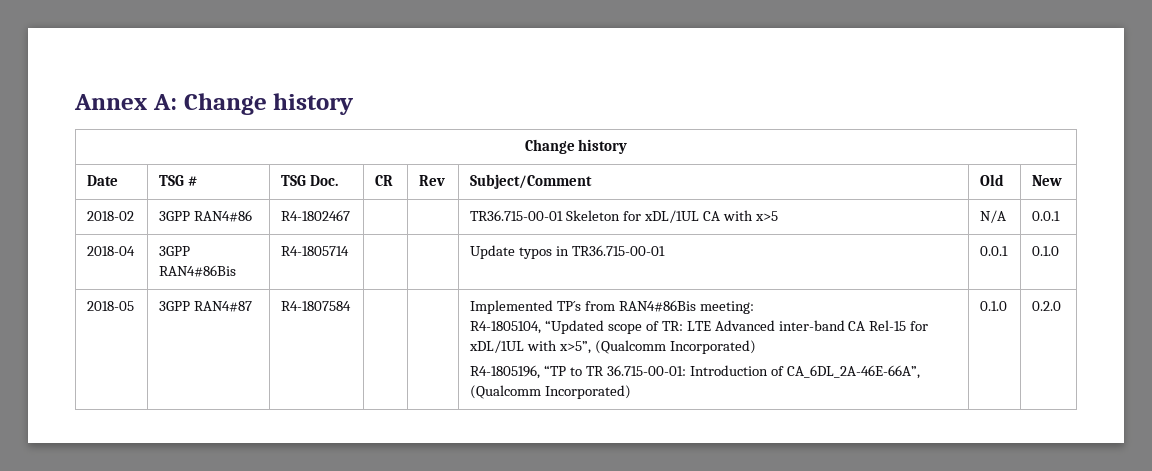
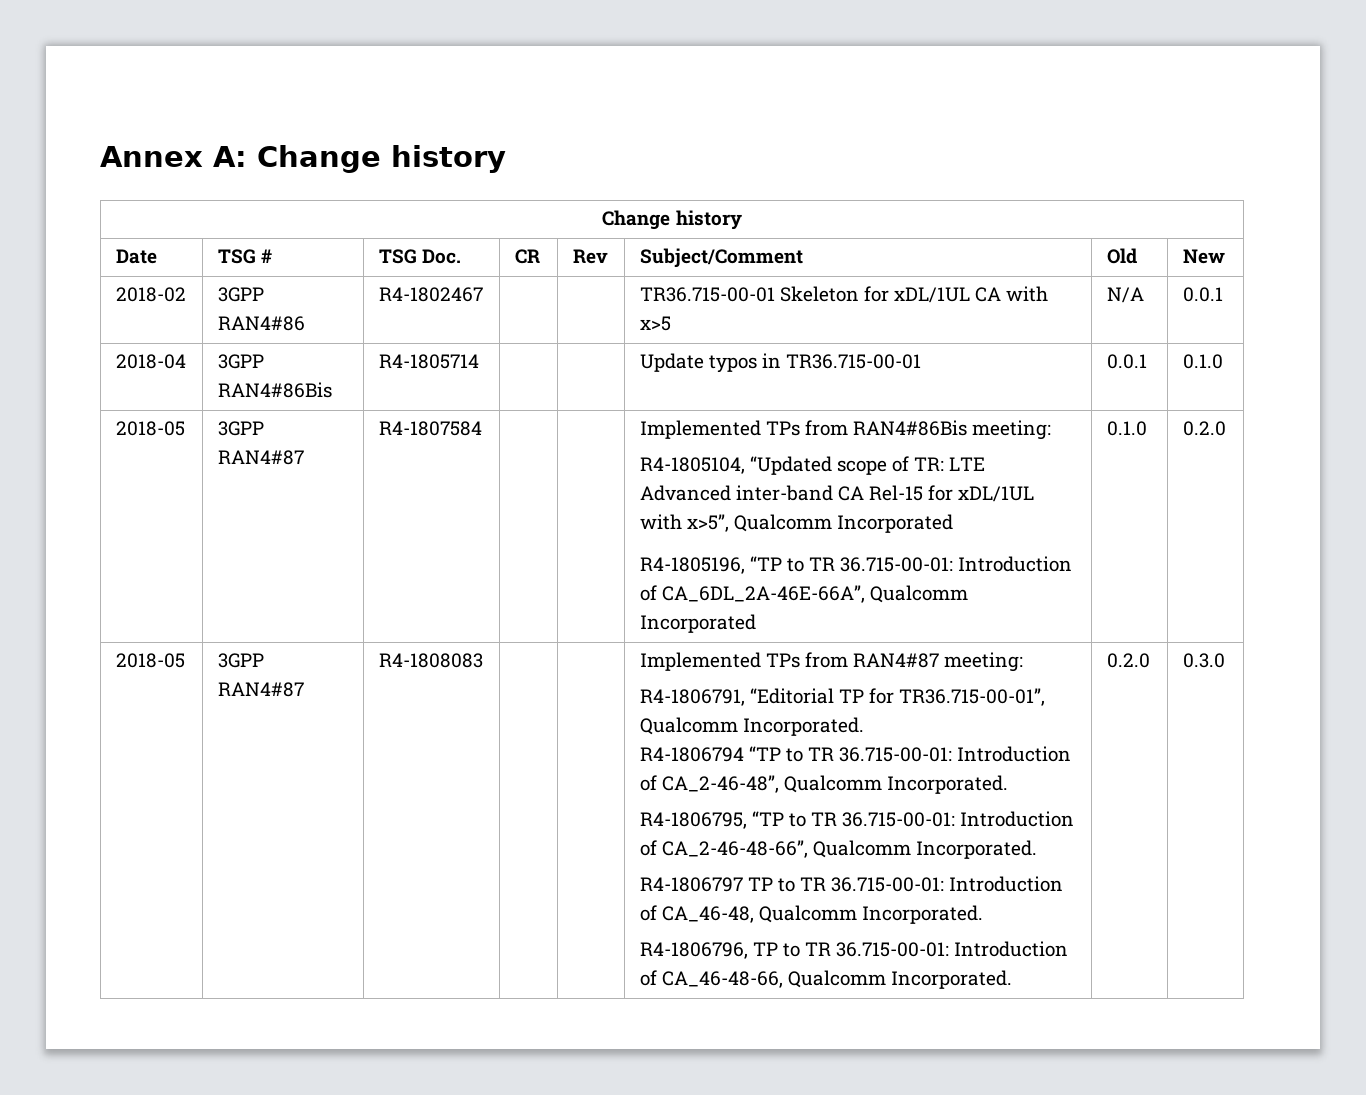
- 2018-05 | 3GPP RAN4#87 | R4-1807584 | | | Implemented TP´s from RAN4#86Bis meeting:
- R4-1805104, “Updated scope of TR: LTE Advanced inter-band CA Rel-15 for xDL/1UL with x>5”, (Qualcomm Incorporated)
- R4-1805196, “TP to TR 36.715-00-01: Introduction of CA_6DL_2A-46E-66A”, (Qualcomm Incorporated) | 0.1.0 | 0.2.0
+ 2018-05 | 3GPP RAN4#87 | R4-1807584 | | | Implemented TPs from RAN4#86Bis meeting:
+ R4-1805104, “Updated scope of TR: LTE Advanced inter-band CA Rel-15 for xDL/1UL with x>5”, Qualcomm Incorporated
+ R4-1805196, “TP to TR 36.715-00-01: Introduction of CA_6DL_2A-46E-66A”, Qualcomm Incorporated | 0.1.0 | 0.2.0
+ 2018-05 | 3GPP RAN4#87 | R4-1808083 | | | Implemented TPs from RAN4#87 meeting:
+ R4-1806791, “Editorial TP for TR36.715-00-01”, Qualcomm Incorporated.
+ R4-1806794 “TP to TR 36.715-00-01: Introduction of CA_2-46-48”, Qualcomm Incorporated.
+ R4-1806795, “TP to TR 36.715-00-01: Introduction of CA_2-46-48-66”, Qualcomm Incorporated.
+ R4-1806797 TP to TR 36.715-00-01: Introduction of CA_46-48, Qualcomm Incorporated.
+ R4-1806796, TP to TR 36.715-00-01: Introduction of CA_46-48-66, Qualcomm Incorporated. | 0.2.0 | 0.3.0

